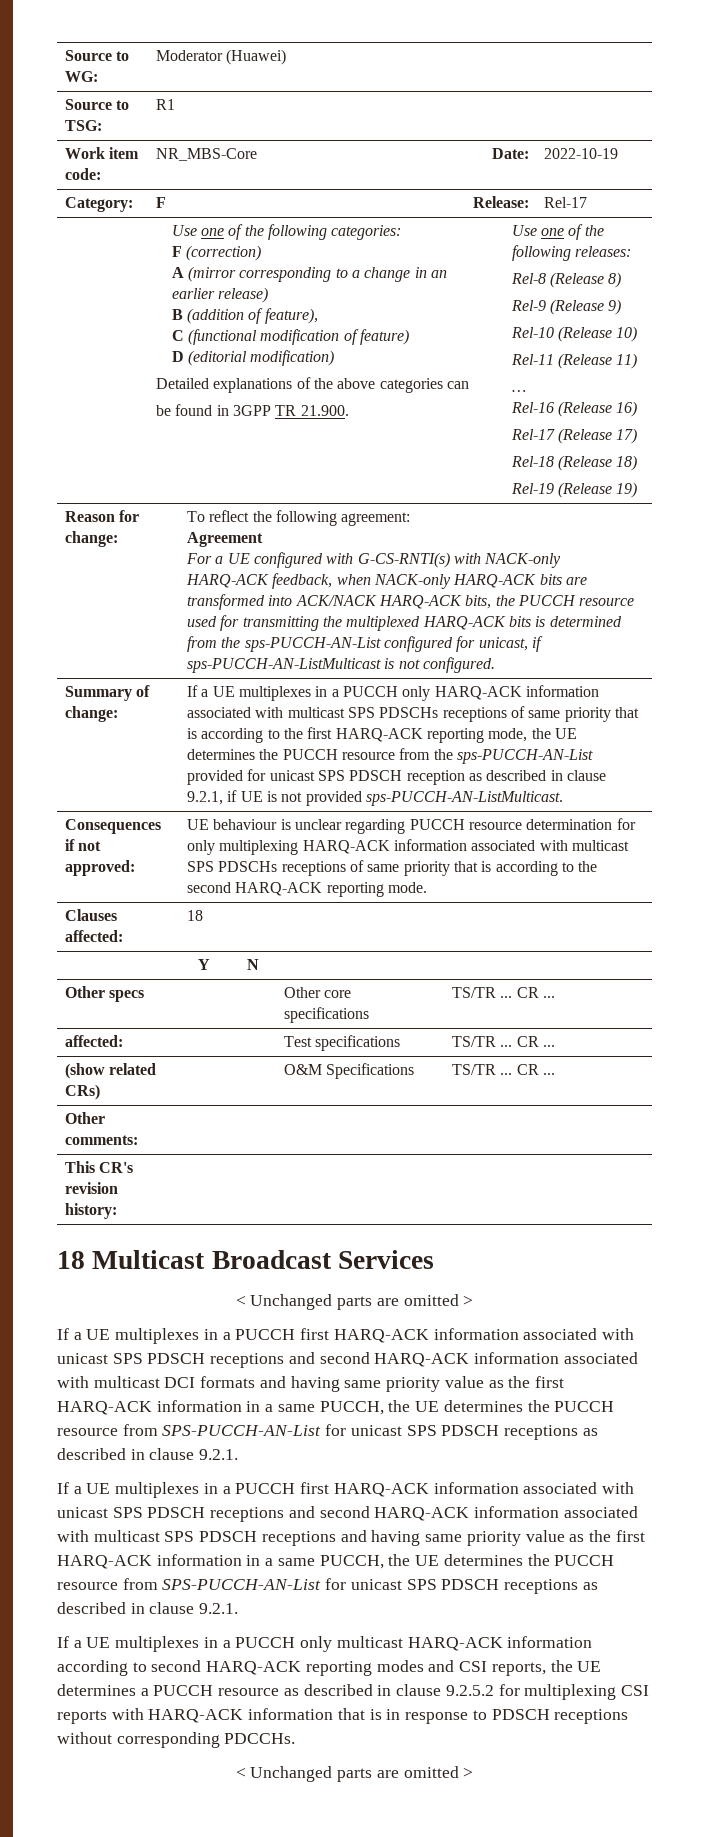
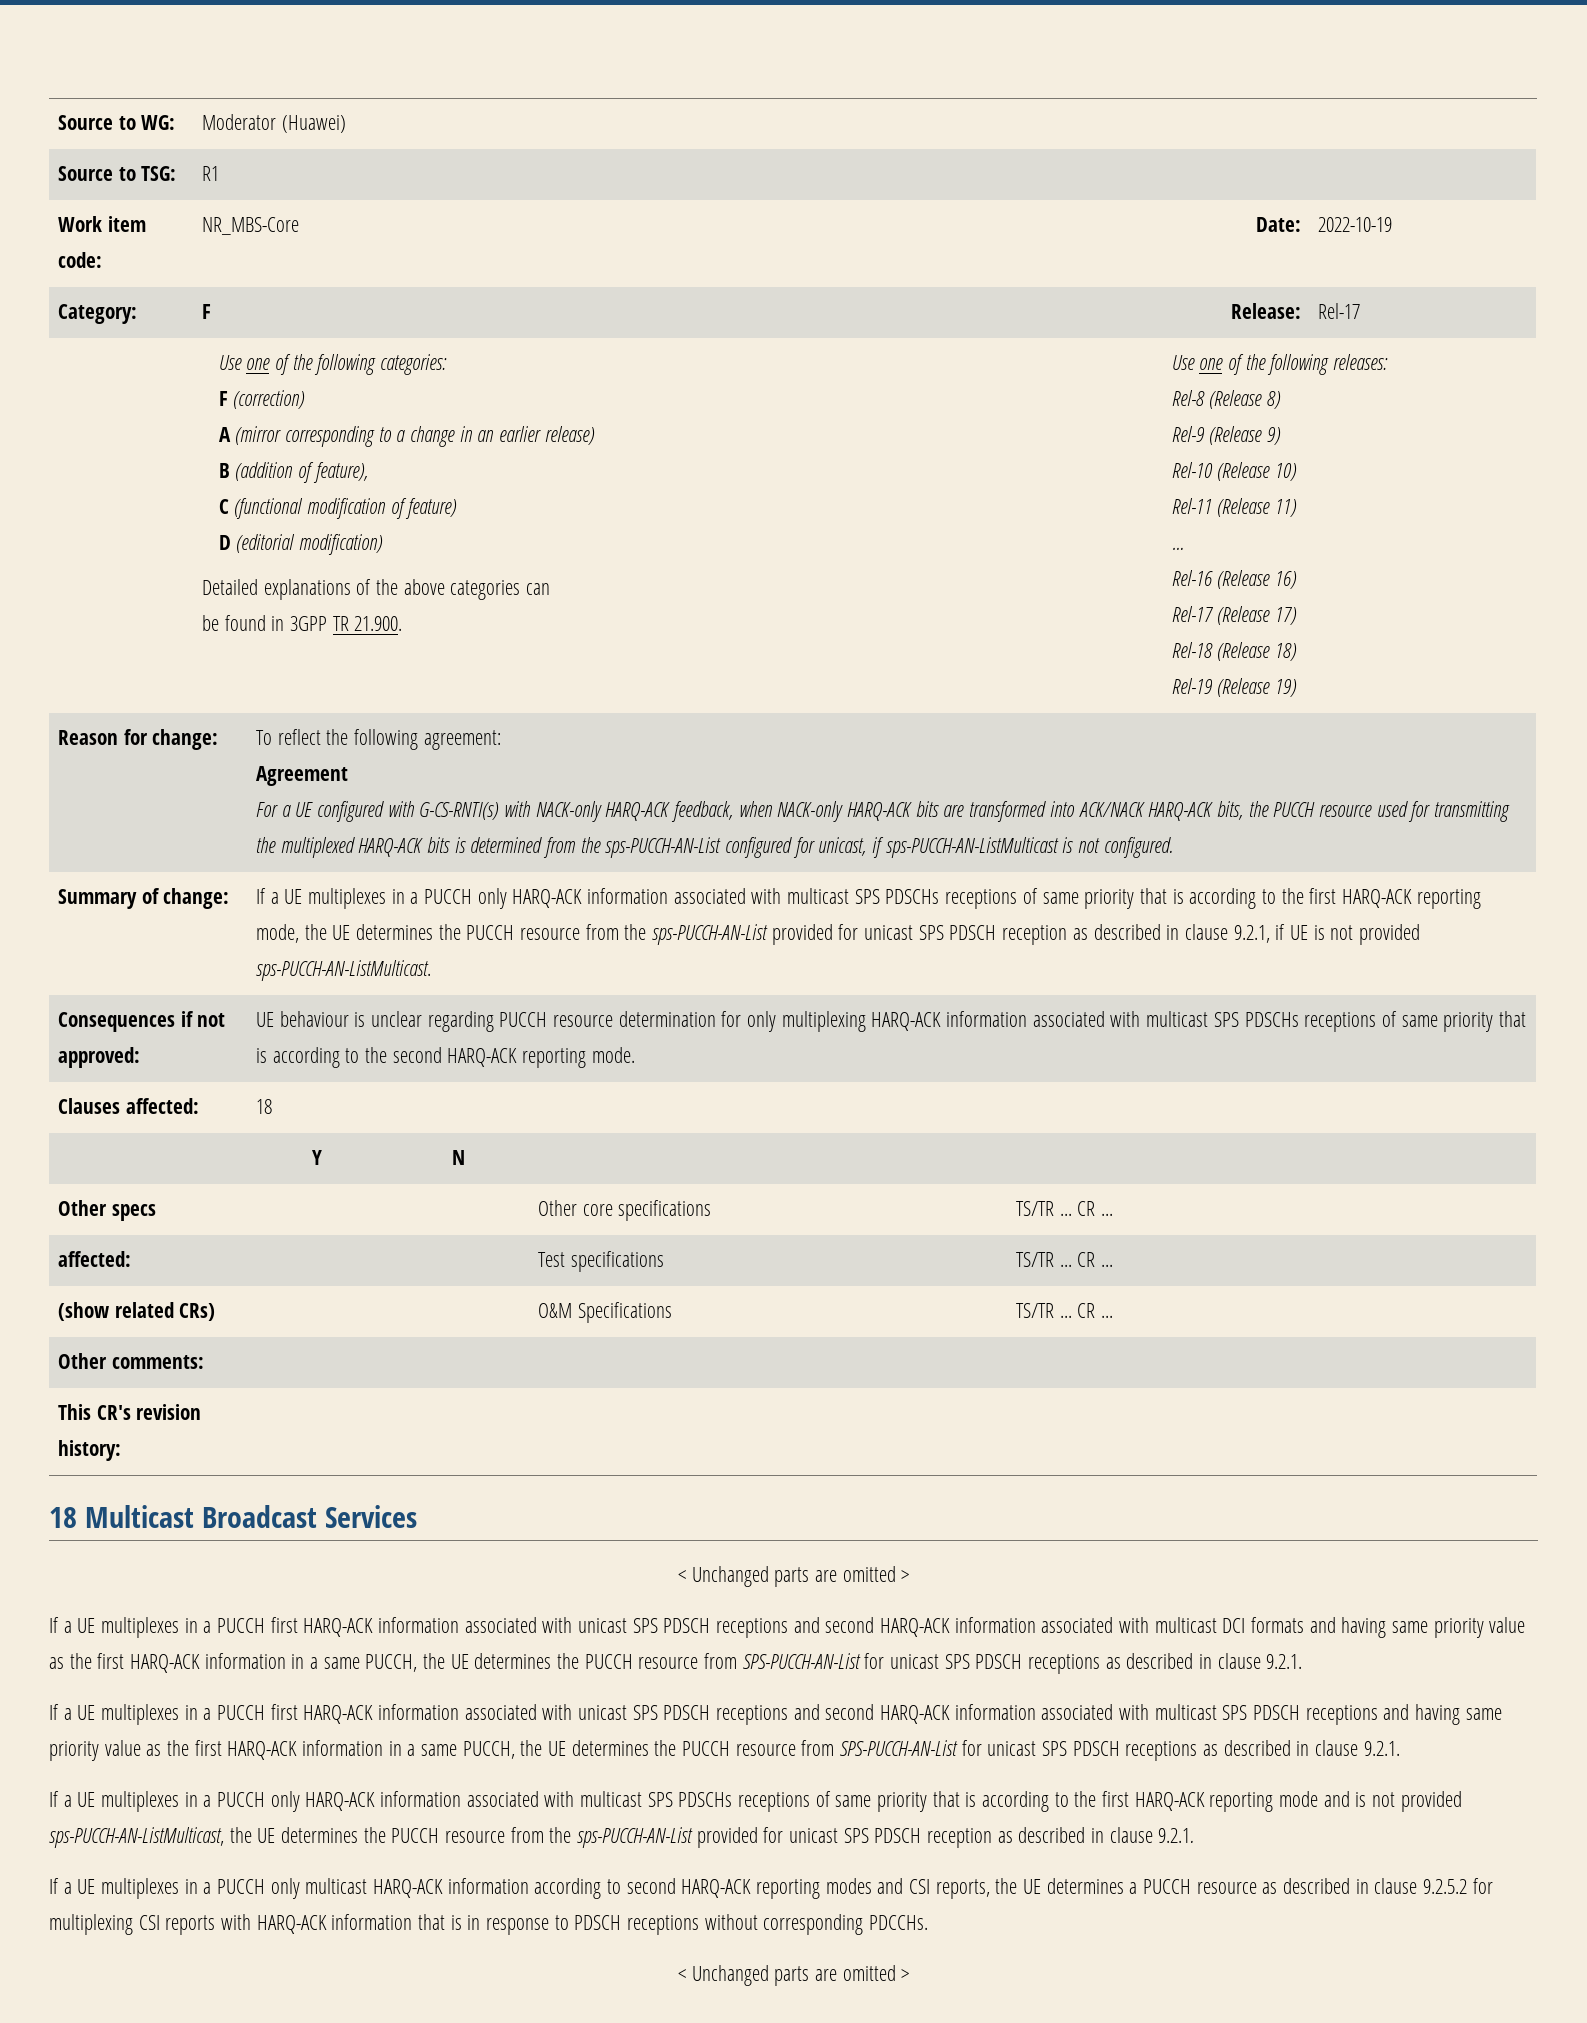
+ If a UE multiplexes in a PUCCH only HARQ-ACK information associated with multicast SPS PDSCHs receptions of same priority that is according to the first HARQ-ACK reporting mode and is not provided sps-PUCCH-AN-ListMulticast, the UE determines the PUCCH resource from the sps-PUCCH-AN-List provided for unicast SPS PDSCH reception as described in clause 9.2.1.

